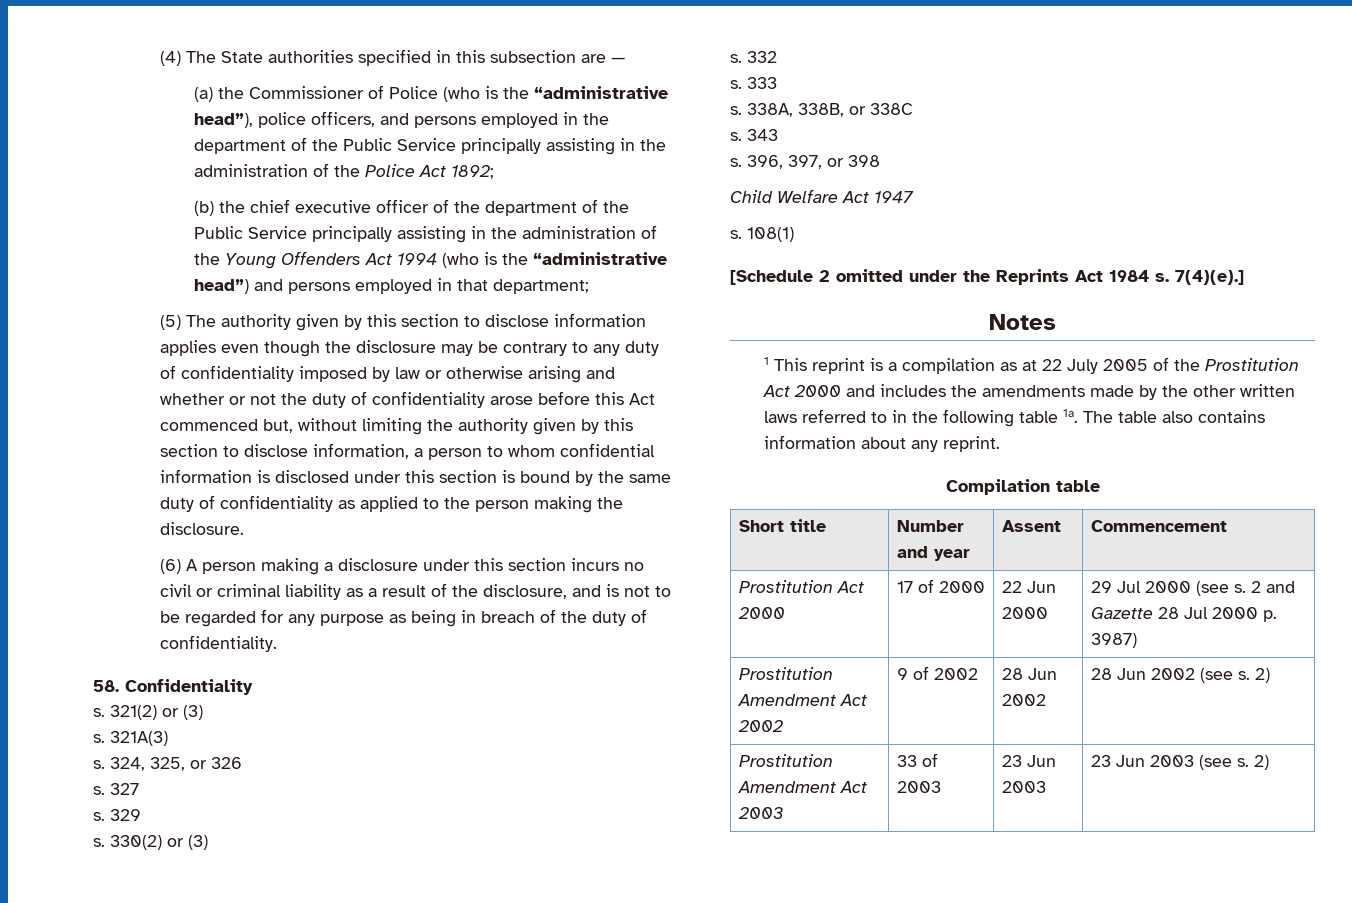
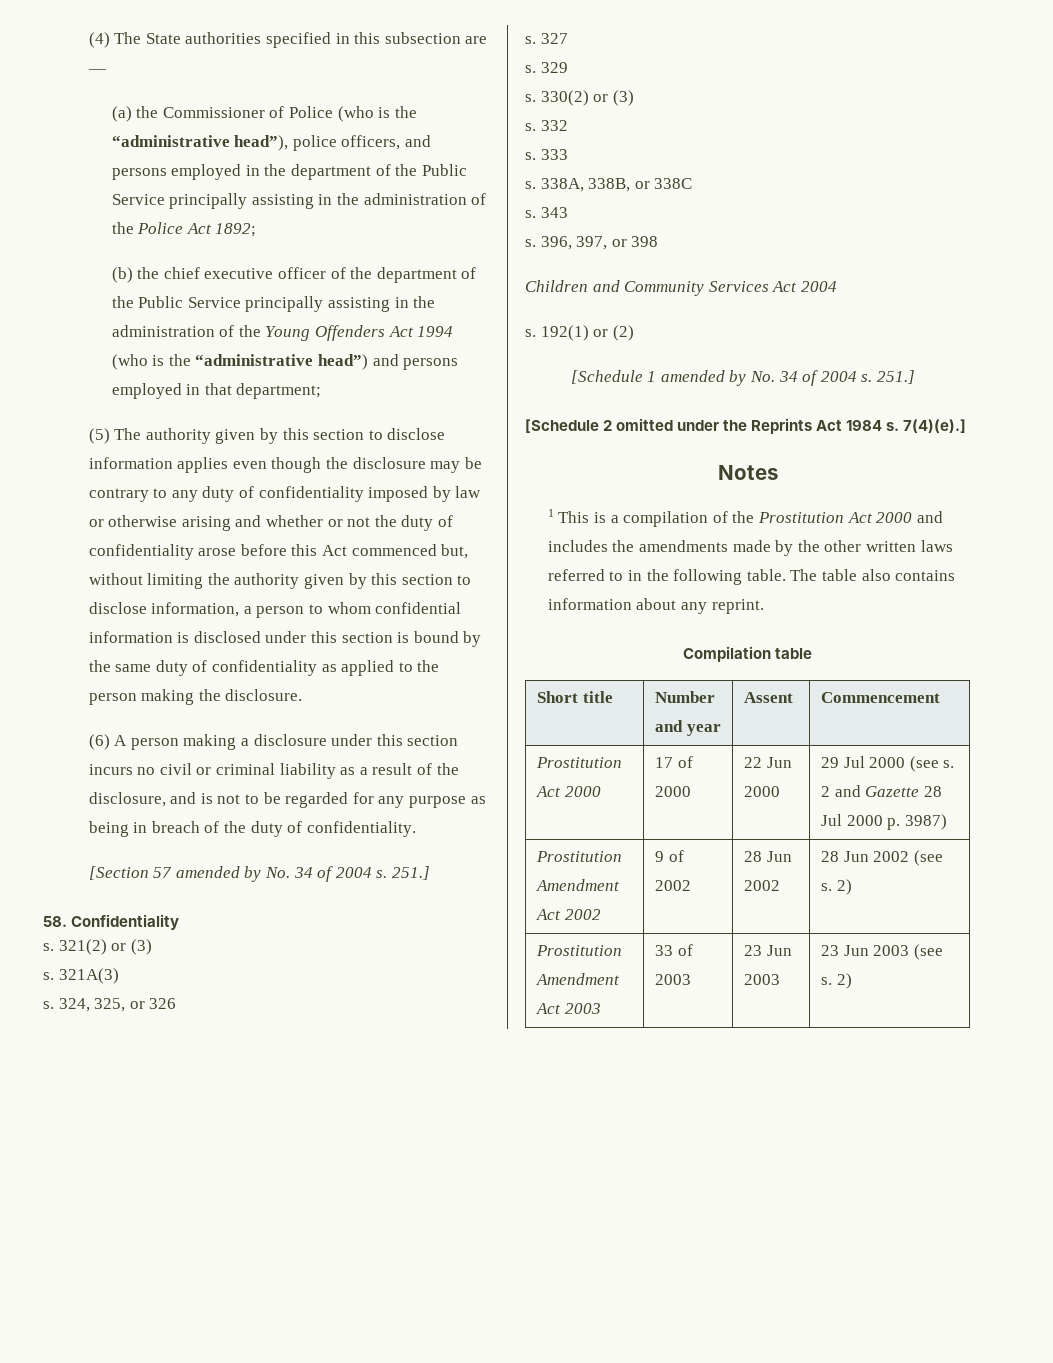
+ [Section 57 amended by No. 34 of 2004 s. 251.]
- Child Welfare Act 1947
- s. 108(1)
+ Children and Community Services Act 2004
+ s. 192(1) or (2)
+ [Schedule 1 amended by No. 34 of 2004 s. 251.]
- 1 This reprint is a compilation as at 22 July 2005 of the Prostitution Act 2000 and includes the amendments made by the other written laws referred to in the following table 1a.
+ 1 This is a compilation of the Prostitution Act 2000 and includes the amendments made by the other written laws referred to in the following table.

